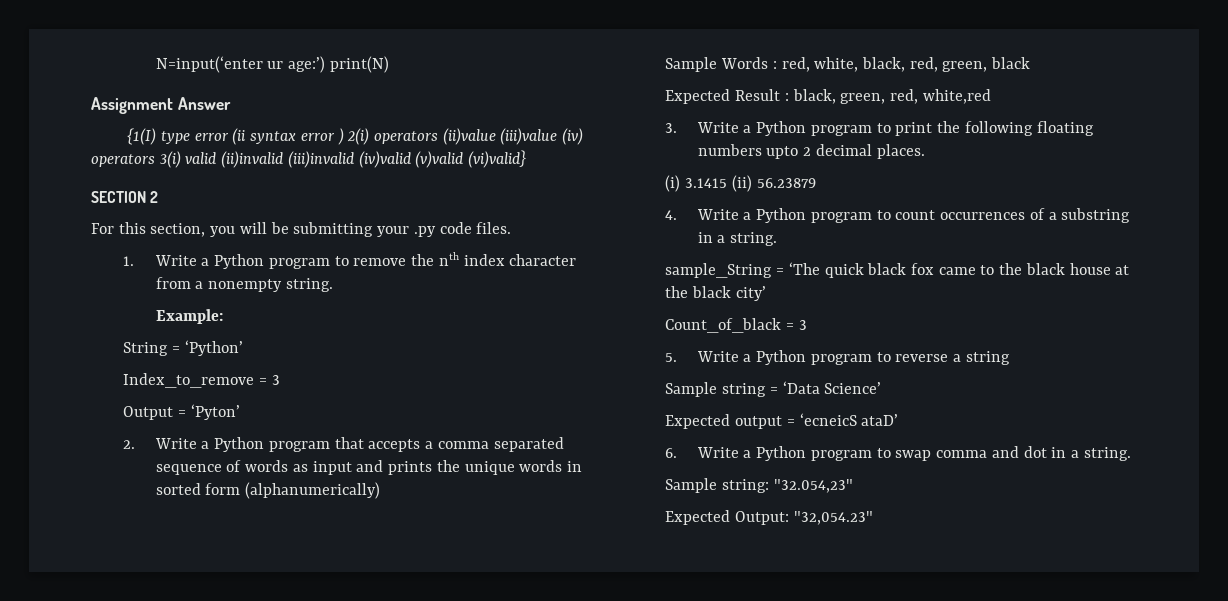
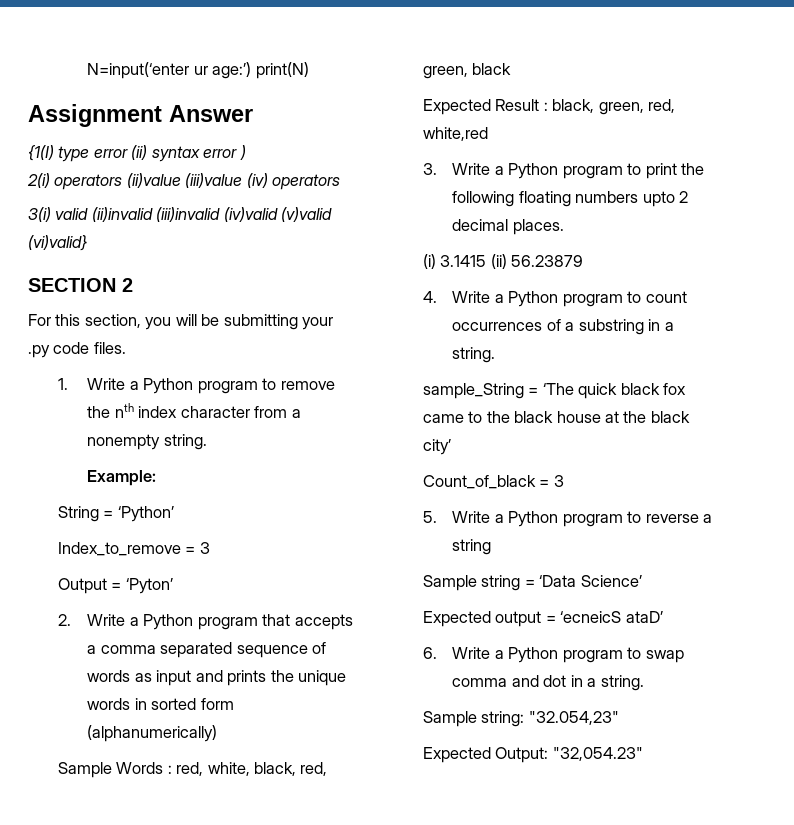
- {1(I) type error (ii syntax error ) 2(i) operators (ii)value (iii)value (iv) operators 3(i) valid (ii)invalid (iii)invalid (iv)valid (v)valid (vi)valid}
+ {1(I) type error (ii) syntax error )
+ 2(i) operators (ii)value (iii)value (iv) operators
+ 3(i) valid (ii)invalid (iii)invalid (iv)valid (v)valid (vi)valid}

